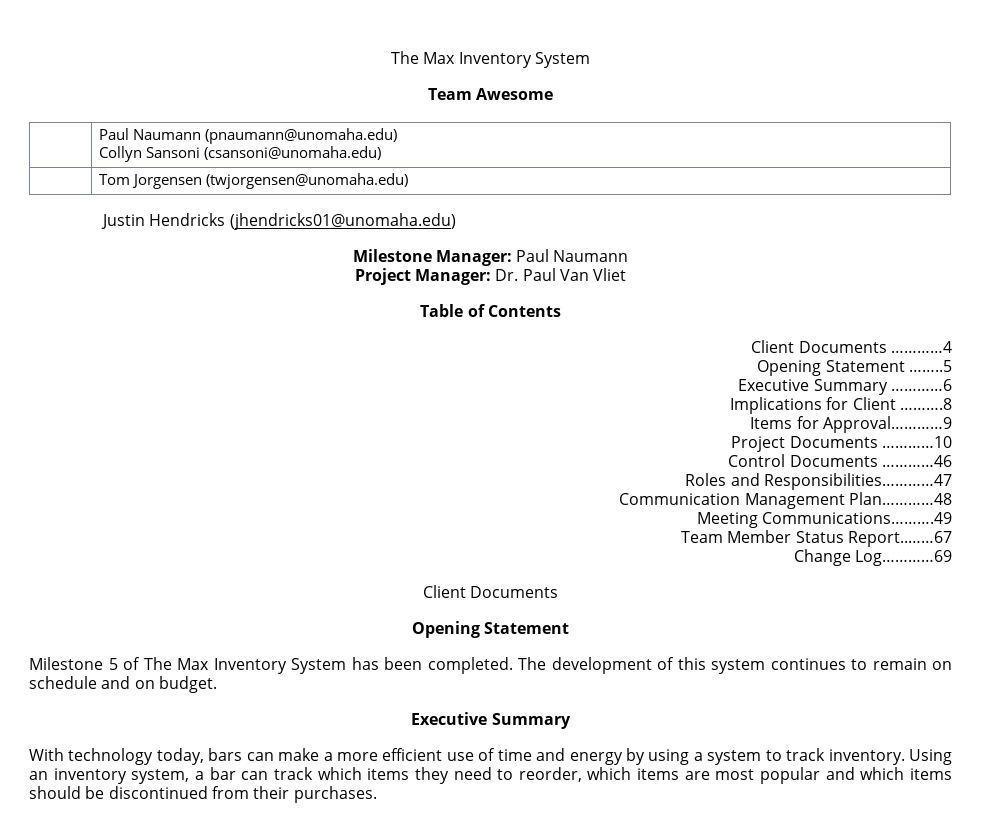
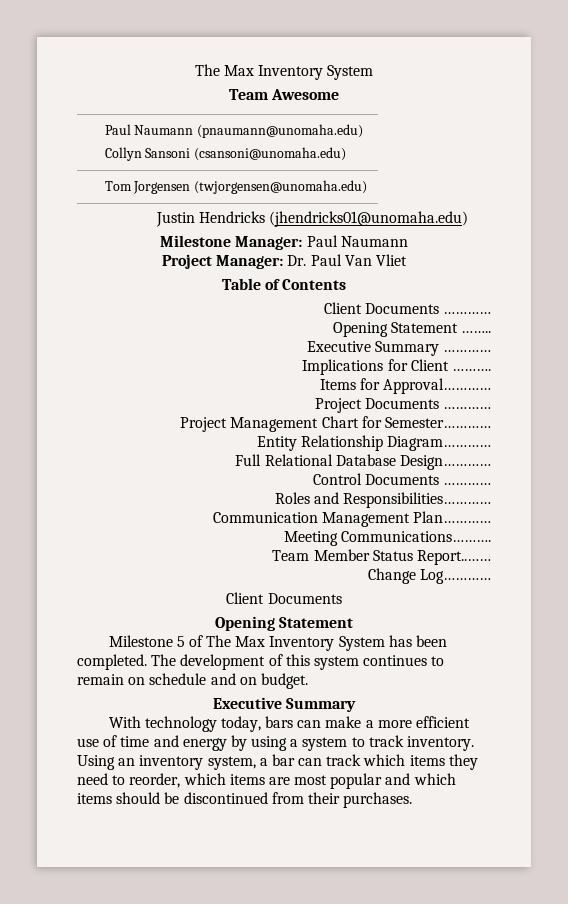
- Client Documents …………4
- Opening Statement ……..5
- Executive Summary …………6
+ Client Documents …………
+ Opening Statement ……..
+ Executive Summary …………
- Implications for Client ……….8
+ Implications for Client ……….
- Items for Approval…………9
+ Items for Approval…………
- Project Documents …………10
+ Project Documents …………
+ Project Management Chart for Semester…………
+ Entity Relationship Diagram…………
+ Full Relational Database Design…………
- Control Documents …………46
+ Control Documents …………
- Roles and Responsibilities…………47
+ Roles and Responsibilities…………
- Communication Management Plan…………48
+ Communication Management Plan…………
- Meeting Communications……….49
+ Meeting Communications……….
- Team Member Status Report..……67
+ Team Member Status Report..……
- Change Log…………69
+ Change Log…………

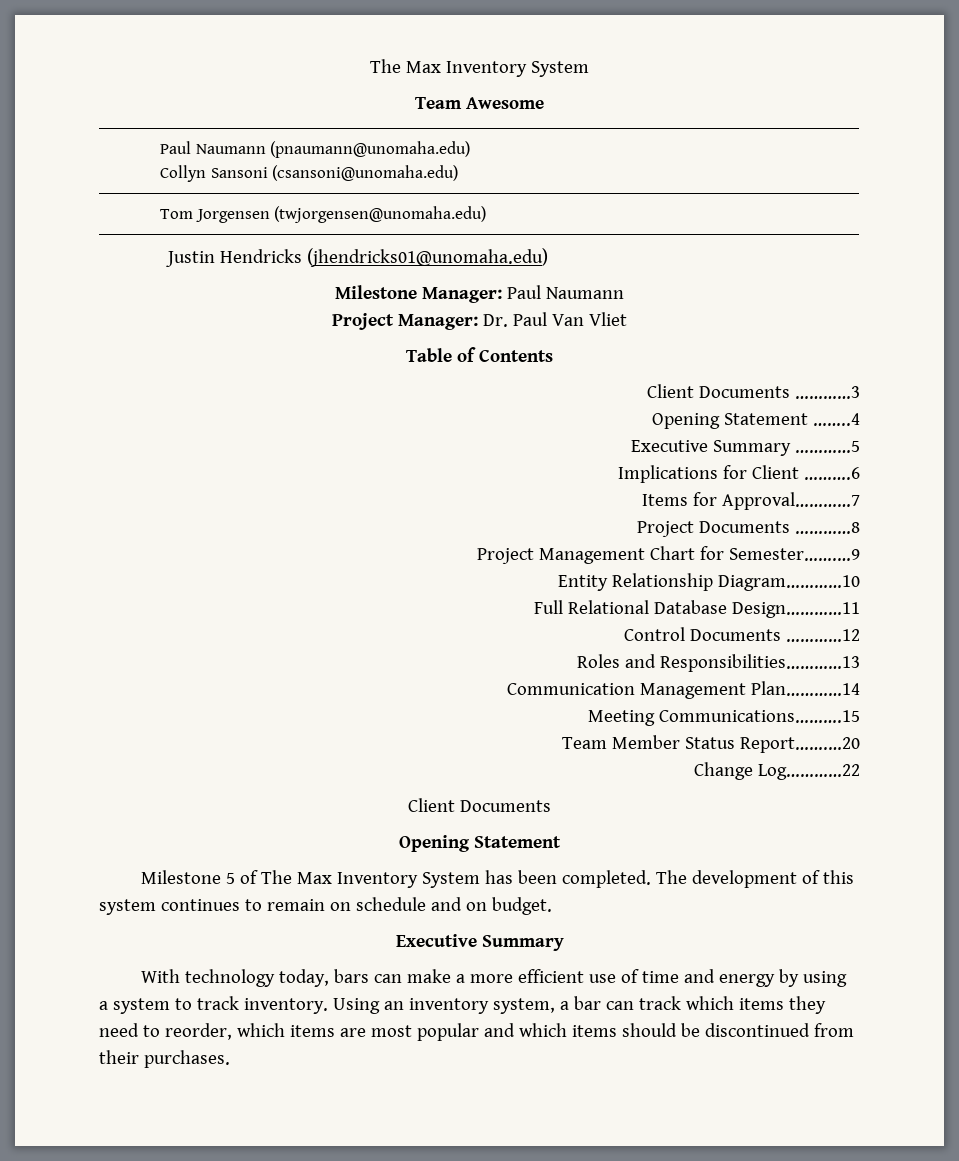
- Client Documents …………
- Opening Statement ……..
- Executive Summary …………
+ Client Documents …………3
+ Opening Statement ……..4
+ Executive Summary …………5
- Implications for Client ……….
+ Implications for Client ……….6
- Items for Approval…………
+ Items for Approval…………7
- Project Documents …………
+ Project Documents …………8
- Project Management Chart for Semester…………
+ Project Management Chart for Semester…….…9
- Entity Relationship Diagram…………
+ Entity Relationship Diagram…………10
- Full Relational Database Design…………
+ Full Relational Database Design…………11
- Control Documents …………
+ Control Documents …………12
- Roles and Responsibilities…………
+ Roles and Responsibilities…………13
- Communication Management Plan…………
+ Communication Management Plan…………14
- Meeting Communications……….
+ Meeting Communications……….15
- Team Member Status Report..……
+ Team Member Status Report…….…20
- Change Log…………
+ Change Log…………22

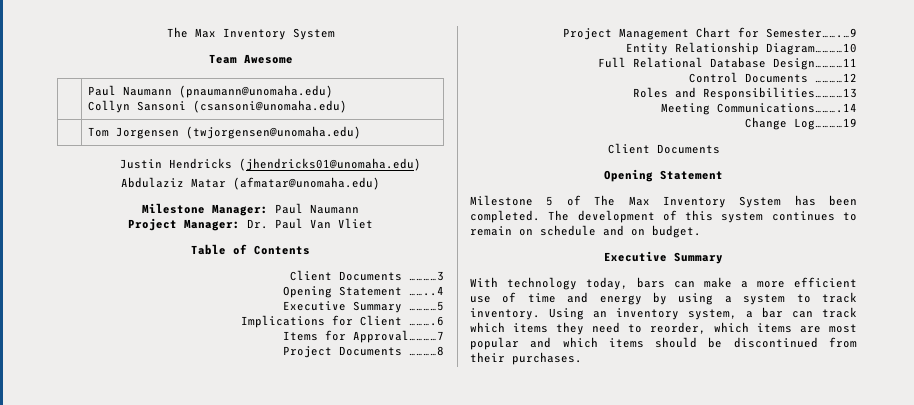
+ Abdulaziz Matar (afmatar@unomaha.edu)
- Communication Management Plan…………14
- Meeting Communications……….15
- Team Member Status Report…….…20
+ Meeting Communications……….14
- Change Log…………22
+ Change Log…………19

